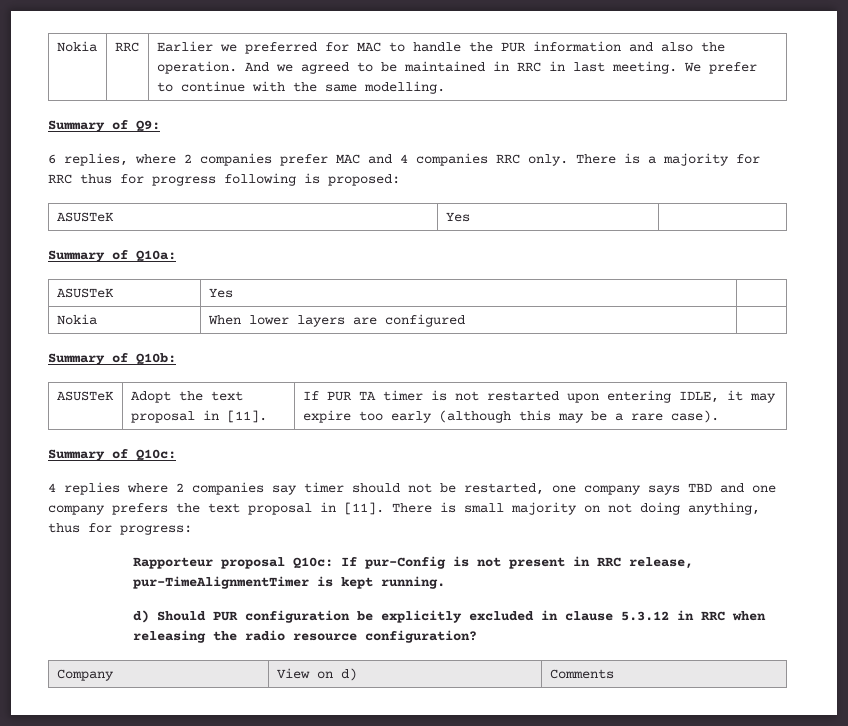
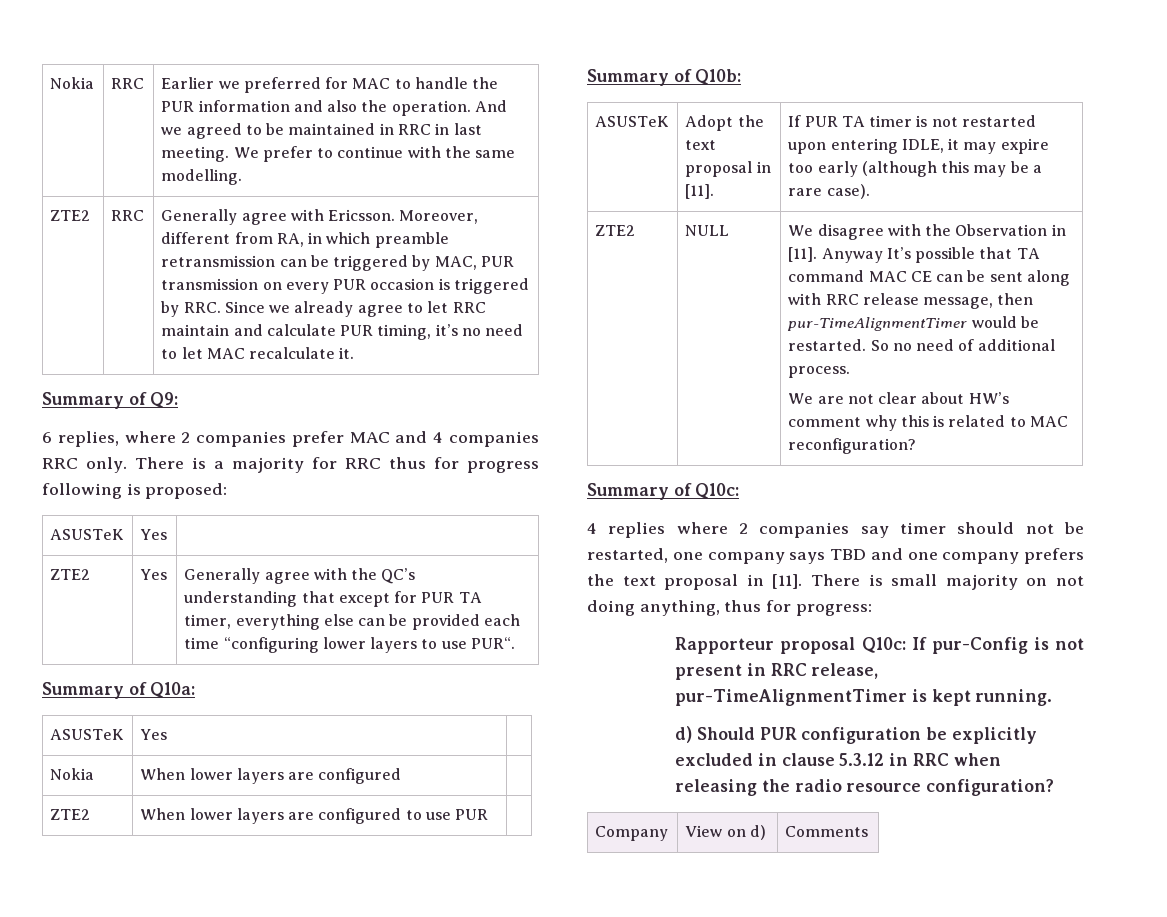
+ ZTE2 | RRC | Generally agree with Ericsson. Moreover, different from RA, in which preamble retransmission can be triggered by MAC, PUR transmission on every PUR occasion is triggered by RRC. Since we already agree to let RRC maintain and calculate PUR timing, it’s no need to let MAC recalculate it.
+ ZTE2 | Yes | Generally agree with the QC’s understanding that except for PUR TA timer, everything else can be provided each time “configuring lower layers to use PUR“.
+ ZTE2 | When lower layers are configured to use PUR |
+ ZTE2 | NULL | We disagree with the Observation in [11]. Anyway It’s possible that TA command MAC CE can be sent along with RRC release message, then pur-TimeAlignmentTimer would be restarted. So no need of additional process.
+ We are not clear about HW’s comment why this is related to MAC reconfiguration?

